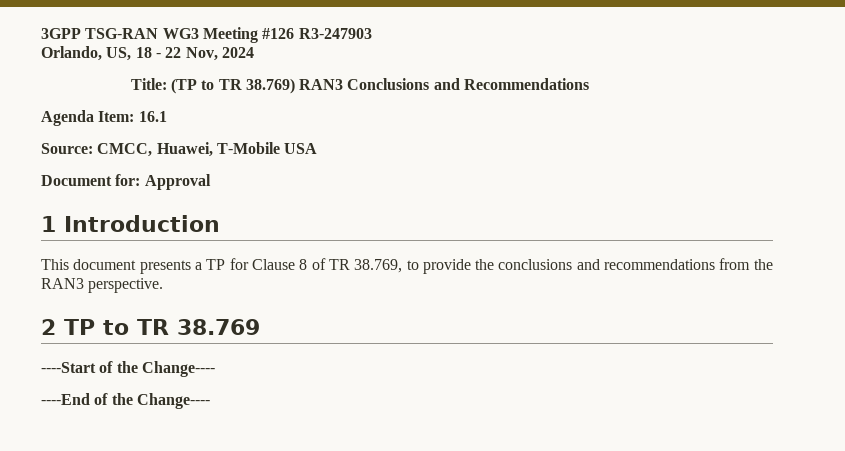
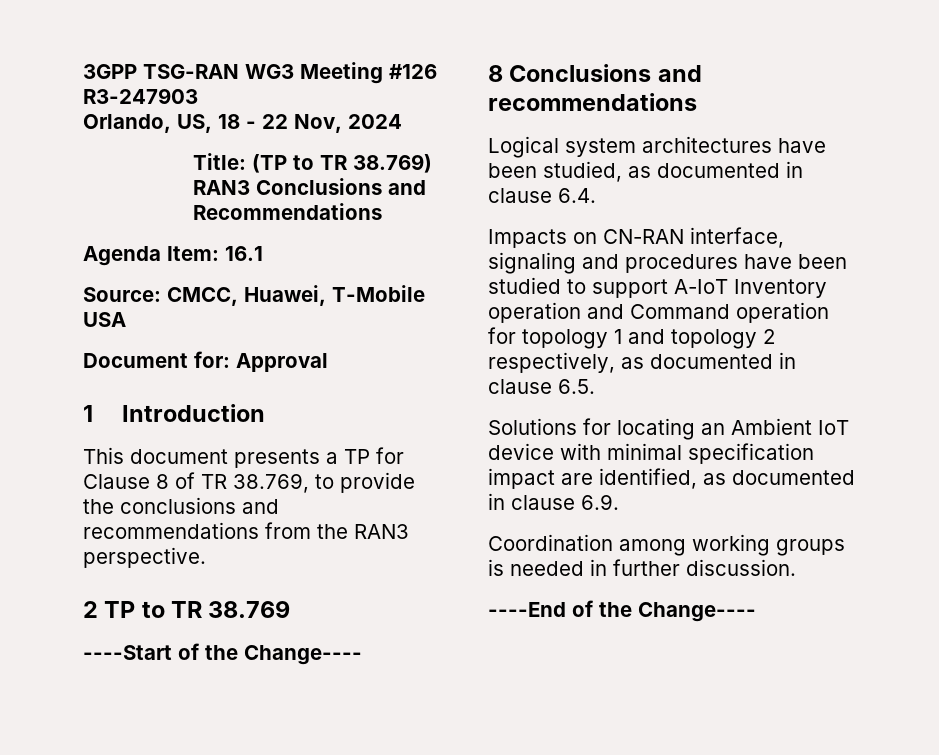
+ 8 Conclusions and recommendations
+ Logical system architectures have been studied, as documented in clause 6.4.
+ Impacts on CN-RAN interface, signaling and procedures have been studied to support A-IoT Inventory operation and Command operation for topology 1 and topology 2 respectively, as documented in clause 6.5.
+ Solutions for locating an Ambient IoT device with minimal specification impact are identified, as documented in clause 6.9.
+ Coordination among working groups is needed in further discussion.

